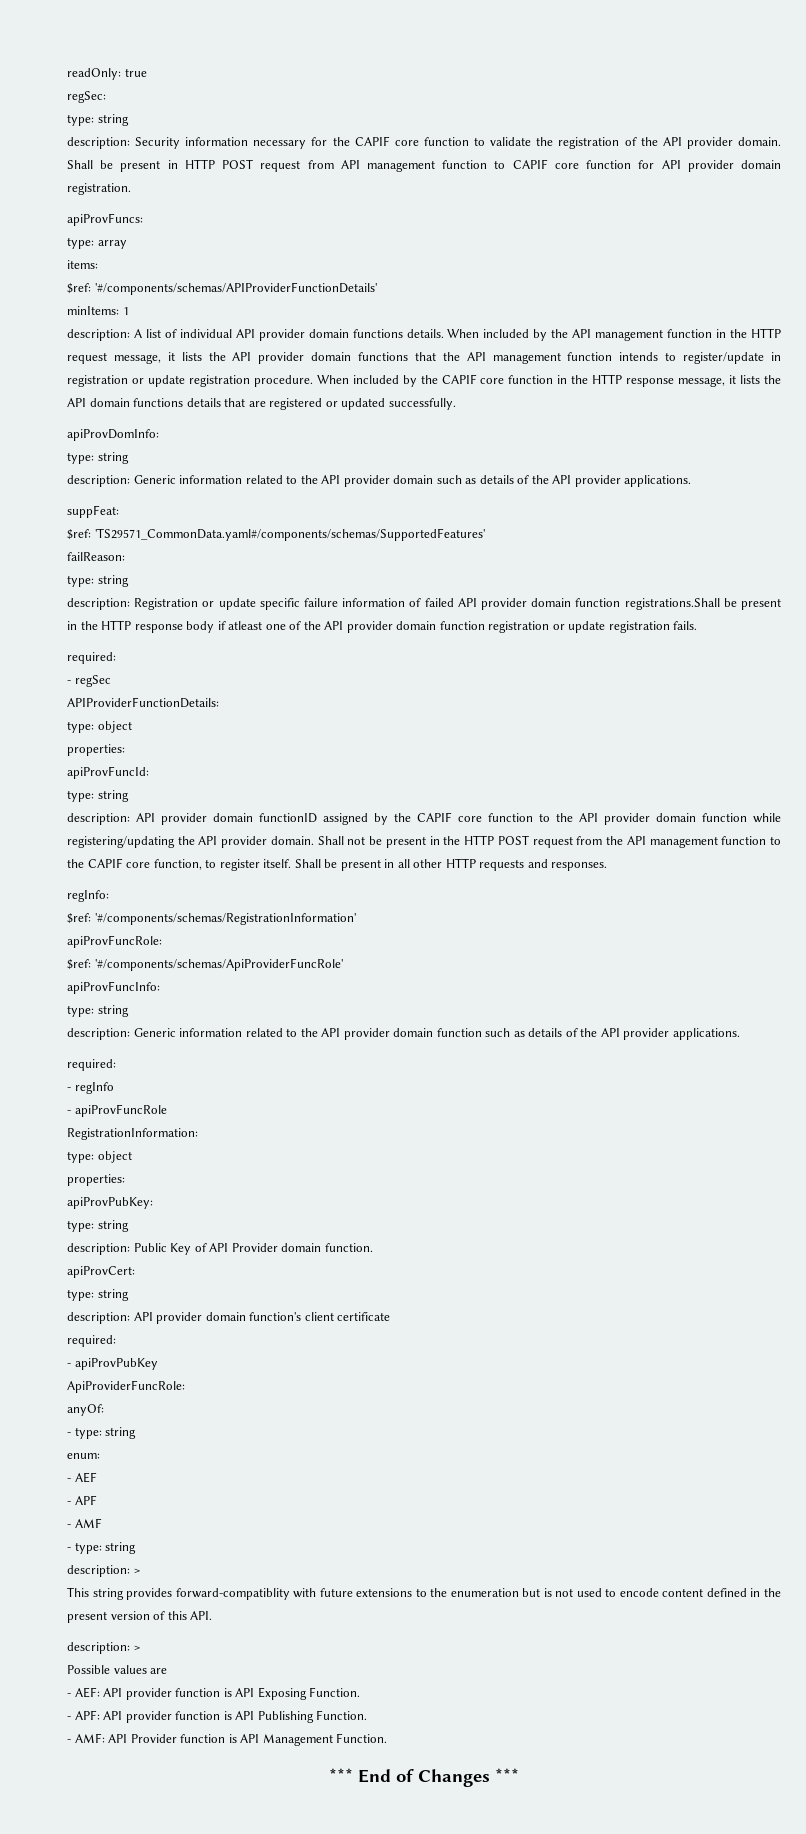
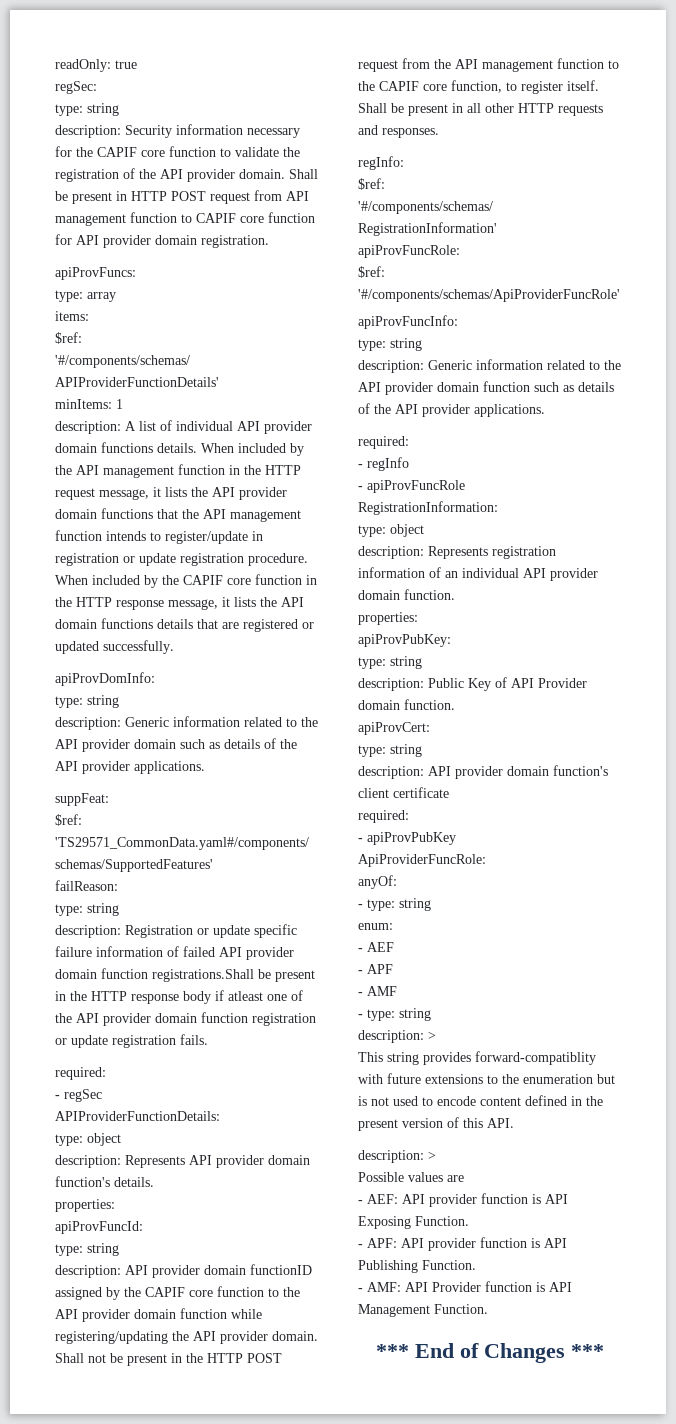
+ description: Represents API provider domain function's details.
+ description: Represents registration information of an individual API provider domain function.

